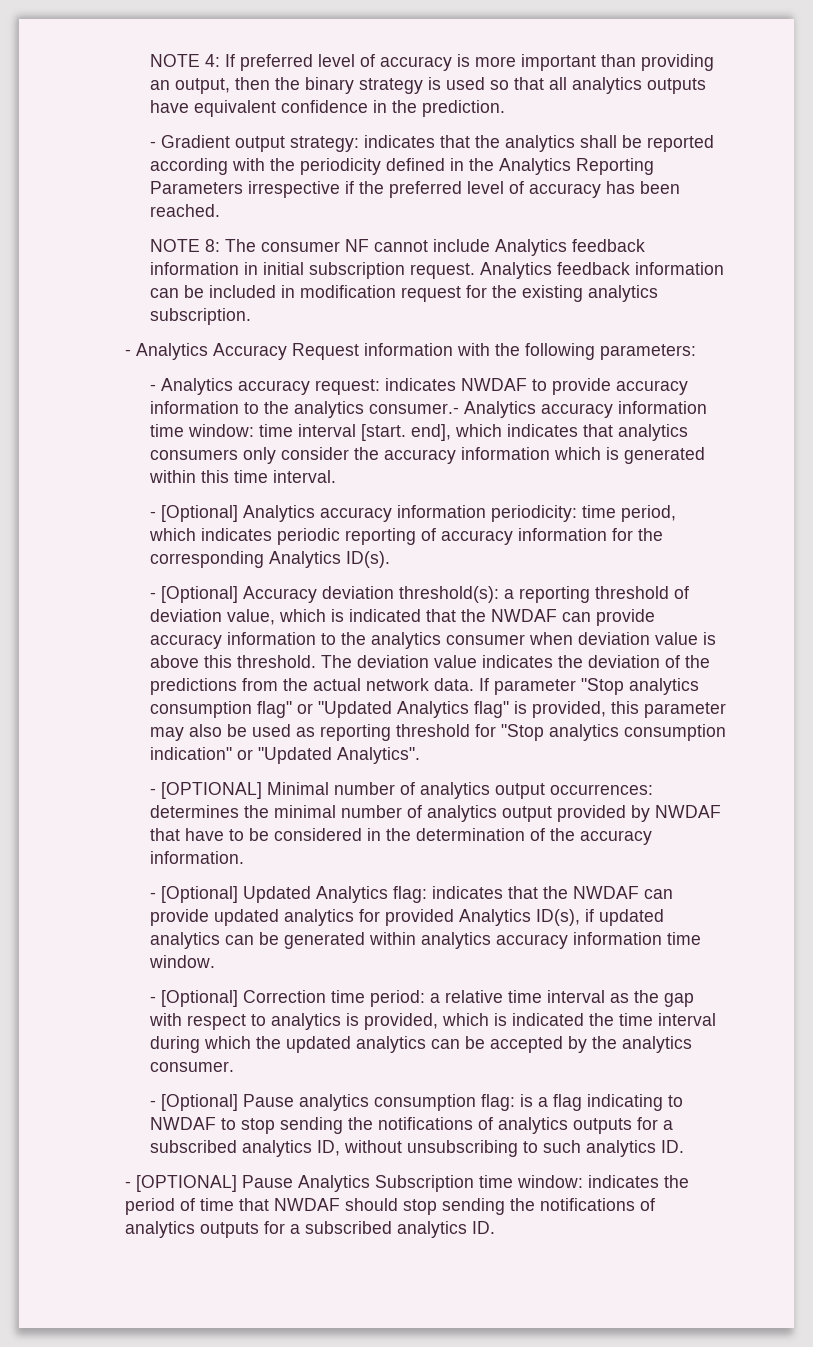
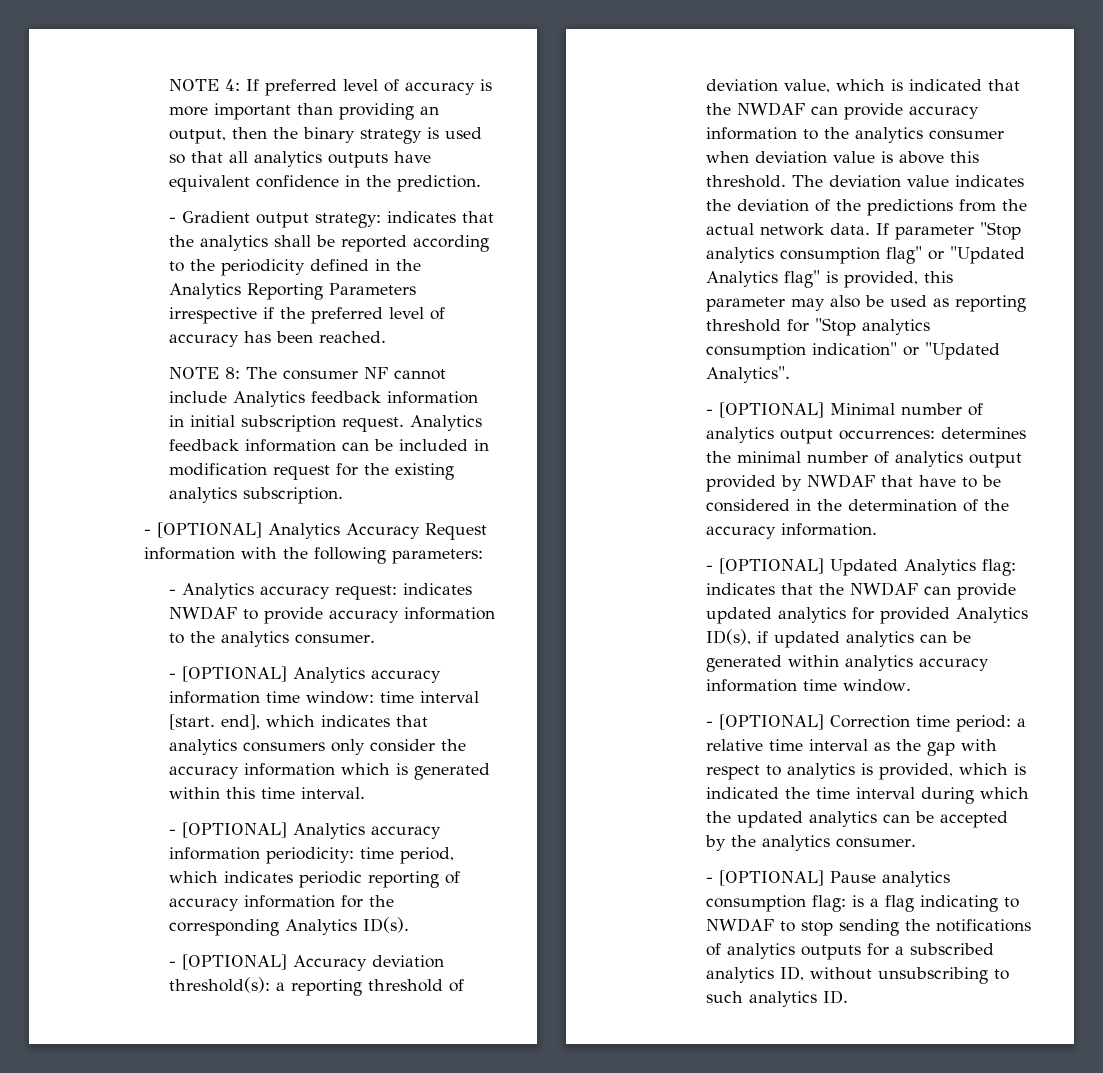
- - Gradient output strategy: indicates that the analytics shall be reported according with the periodicity defined in the Analytics Reporting Parameters irrespective if the preferred level of accuracy has been reached.
+ - Gradient output strategy: indicates that the analytics shall be reported according to the periodicity defined in the Analytics Reporting Parameters irrespective if the preferred level of accuracy has been reached.
- - Analytics Accuracy Request information with the following parameters:
+ - [OPTIONAL] Analytics Accuracy Request information with the following parameters:
- - Analytics accuracy request: indicates NWDAF to provide accuracy information to the analytics consumer.- Analytics accuracy information time window: time interval [start. end], which indicates that analytics consumers only consider the accuracy information which is generated within this time interval.
+ - Analytics accuracy request: indicates NWDAF to provide accuracy information to the analytics consumer.
+ - [OPTIONAL] Analytics accuracy information time window: time interval [start. end], which indicates that analytics consumers only consider the accuracy information which is generated within this time interval.
- - [Optional] Analytics accuracy information periodicity: time period, which indicates periodic reporting of accuracy information for the corresponding Analytics ID(s).
+ - [OPTIONAL] Analytics accuracy information periodicity: time period, which indicates periodic reporting of accuracy information for the corresponding Analytics ID(s).
- - [Optional] Accuracy deviation threshold(s): a reporting threshold of deviation value, which is indicated that the NWDAF can provide accuracy information to the analytics consumer when deviation value is above this threshold.
+ - [OPTIONAL] Accuracy deviation threshold(s): a reporting threshold of deviation value, which is indicated that the NWDAF can provide accuracy information to the analytics consumer when deviation value is above this threshold.
- - [Optional] Updated Analytics flag: indicates that the NWDAF can provide updated analytics for provided Analytics ID(s), if updated analytics can be generated within analytics accuracy information time window.
+ - [OPTIONAL] Updated Analytics flag: indicates that the NWDAF can provide updated analytics for provided Analytics ID(s), if updated analytics can be generated within analytics accuracy information time window.
- - [Optional] Correction time period: a relative time interval as the gap with respect to analytics is provided, which is indicated the time interval during which the updated analytics can be accepted by the analytics consumer.
+ - [OPTIONAL] Correction time period: a relative time interval as the gap with respect to analytics is provided, which is indicated the time interval during which the updated analytics can be accepted by the analytics consumer.
- - [Optional] Pause analytics consumption flag: is a flag indicating to NWDAF to stop sending the notifications of analytics outputs for a subscribed analytics ID, without unsubscribing to such analytics ID.
+ - [OPTIONAL] Pause analytics consumption flag: is a flag indicating to NWDAF to stop sending the notifications of analytics outputs for a subscribed analytics ID, without unsubscribing to such analytics ID.
- - [OPTIONAL] Pause Analytics Subscription time window: indicates the period of time that NWDAF should stop sending the notifications of analytics outputs for a subscribed analytics ID.

